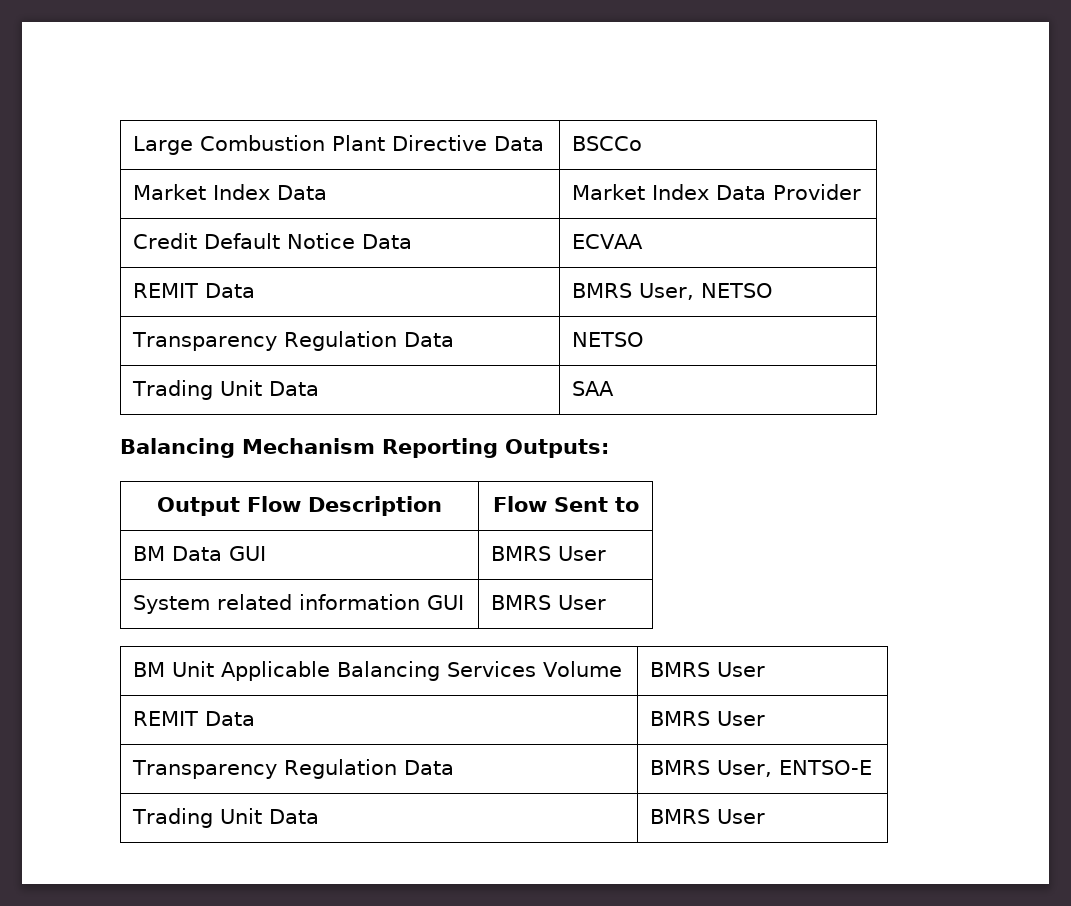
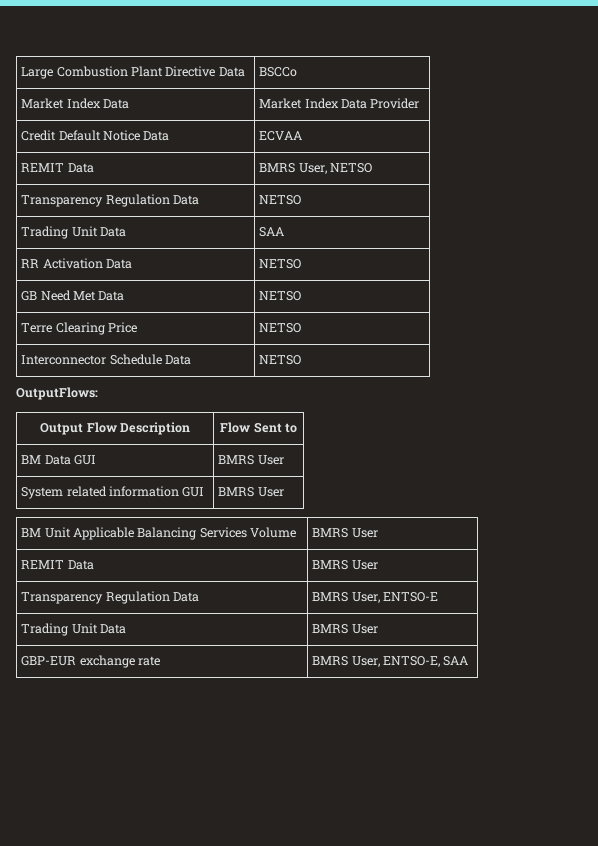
- Balancing Mechanism Reporting Outputs:
+ RR Activation Data | NETSO
+ GB Need Met Data | NETSO
+ Terre Clearing Price | NETSO
+ Interconnector Schedule Data | NETSO
+ OutputFlows:
+ GBP-EUR exchange rate | BMRS User, ENTSO-E, SAA

